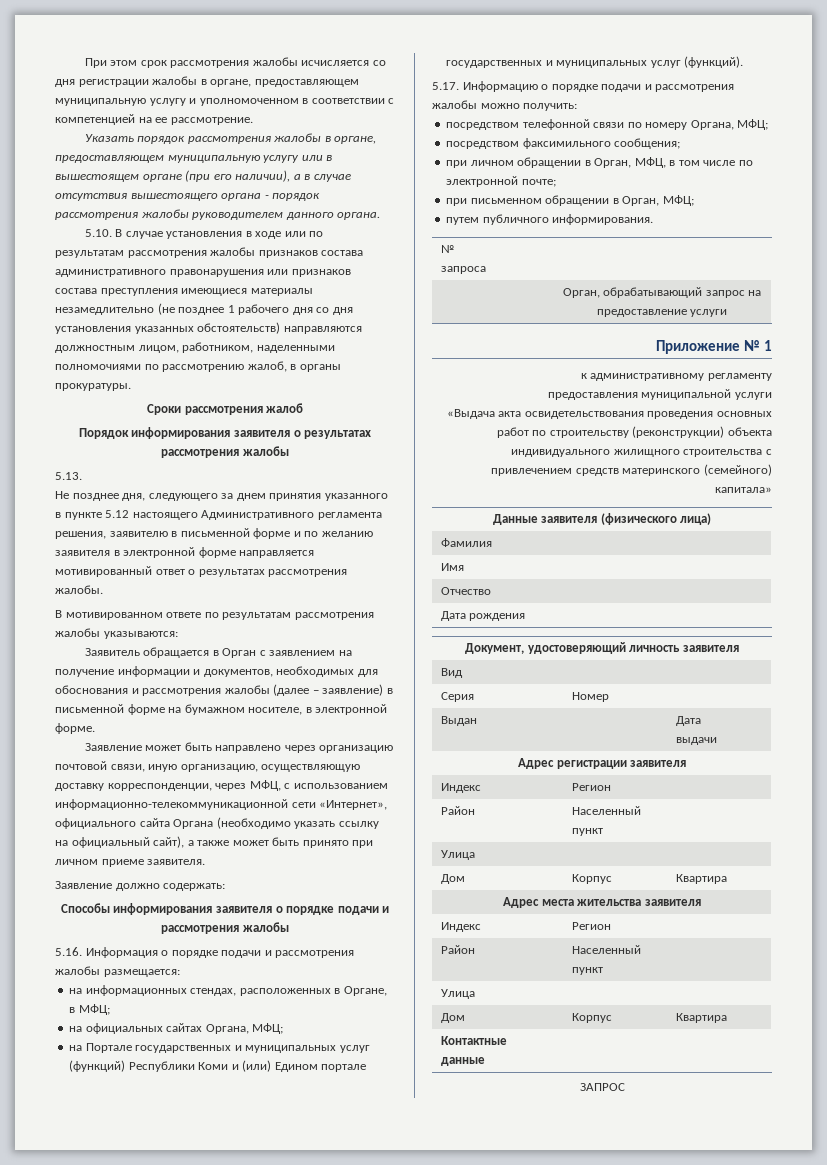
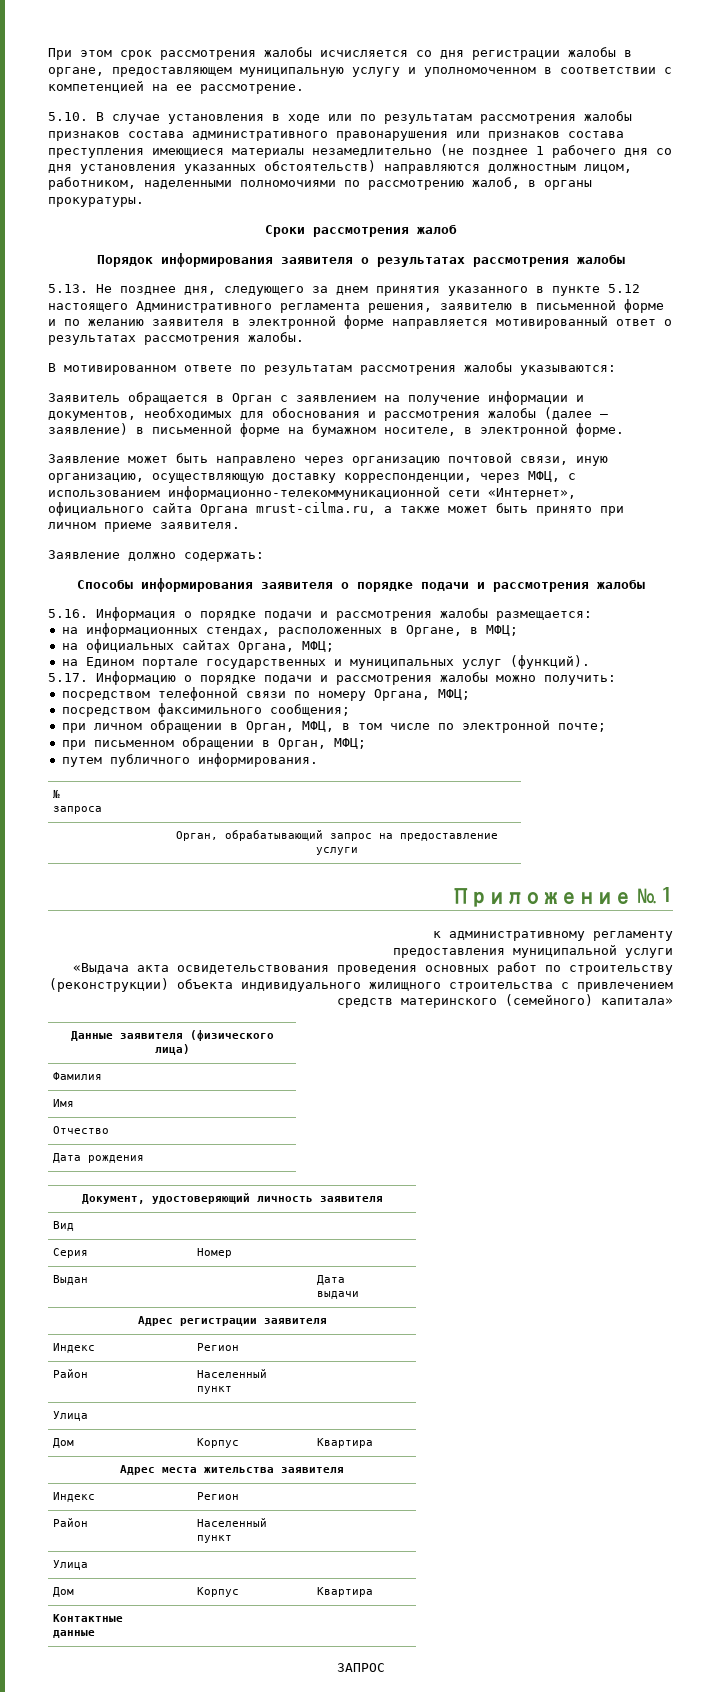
- Указать порядок рассмотрения жалобы в органе, предоставляющем муниципальную услугу или в вышестоящем органе (при его наличии), а в случае отсутствия вышестоящего органа - порядок рассмотрения жалобы руководителем данного органа.
- 5.13.
- Не позднее дня, следующего за днем принятия указанного в пункте 5.12 настоящего Административного регламента решения, заявителю в письменной форме и по желанию заявителя в электронной форме направляется мотивированный ответ о результатах рассмотрения жалобы.
+ 5.13. Не позднее дня, следующего за днем принятия указанного в пункте 5.12 настоящего Административного регламента решения, заявителю в письменной форме и по желанию заявителя в электронной форме направляется мотивированный ответ о результатах рассмотрения жалобы.
- Заявление может быть направлено через организацию почтовой связи, иную организацию, осуществляющую доставку корреспонденции, через МФЦ, с использованием информационно-телекоммуникационной сети «Интернет», официального сайта Органа (необходимо указать ссылку на официальный сайт), а также может быть принято при личном приеме заявителя.
+ Заявление может быть направлено через организацию почтовой связи, иную организацию, осуществляющую доставку корреспонденции, через МФЦ, с использованием информационно-телекоммуникационной сети «Интернет», официального сайта Органа mrust-cilma.ru, а также может быть принято при личном приеме заявителя.
- на Портале государственных и муниципальных услуг (функций) Республики Коми и (или) Едином портале государственных и муниципальных услуг (функций).
+ на Едином портале государственных и муниципальных услуг (функций).

